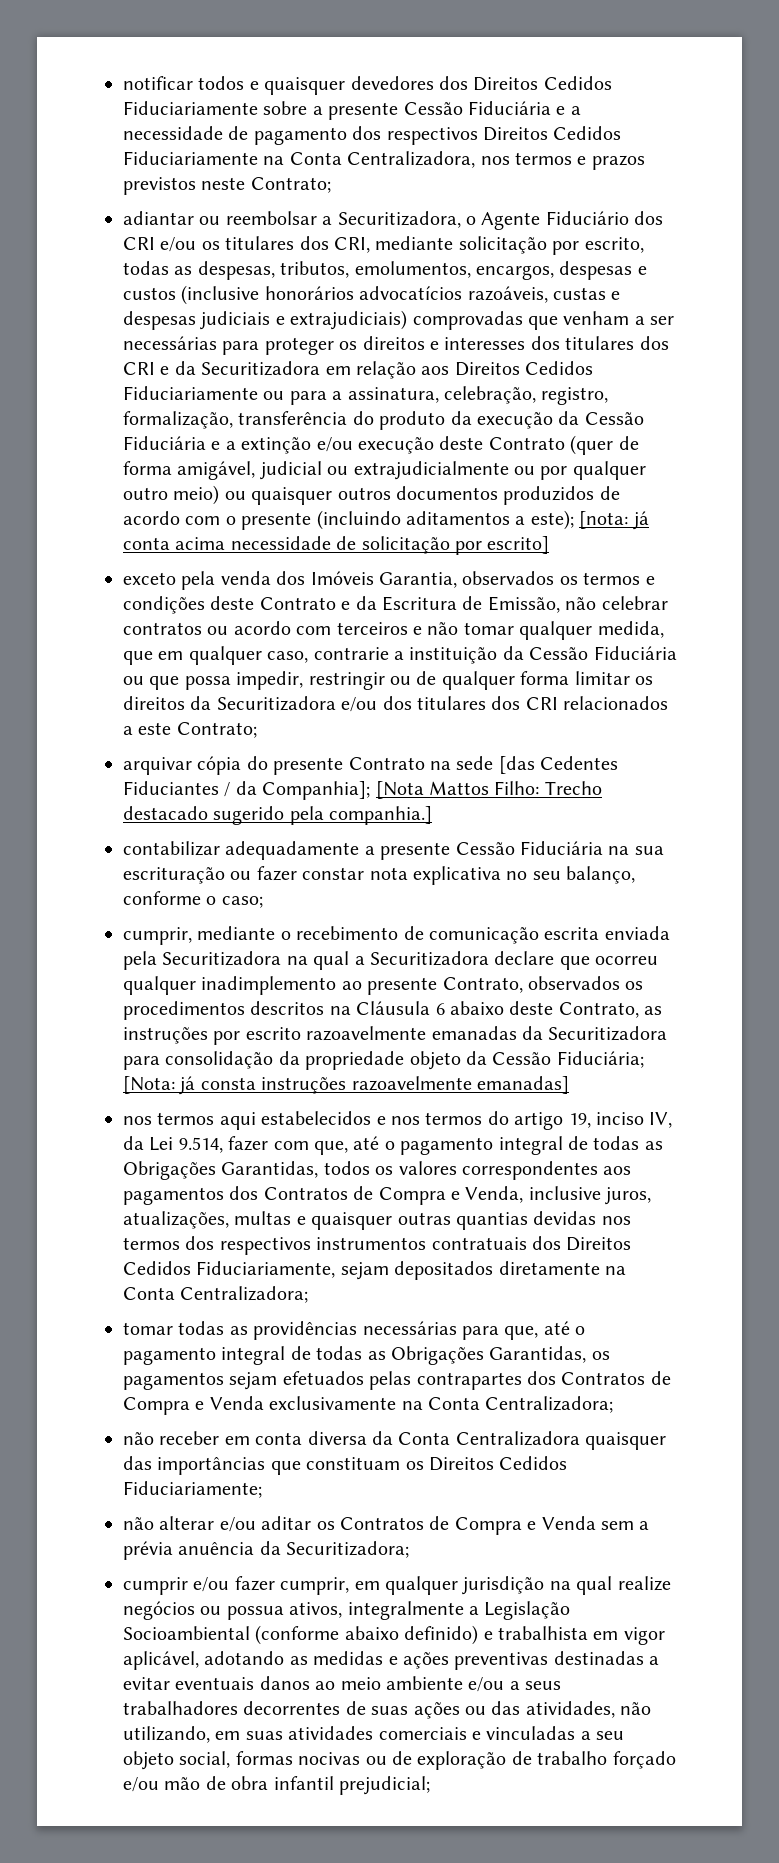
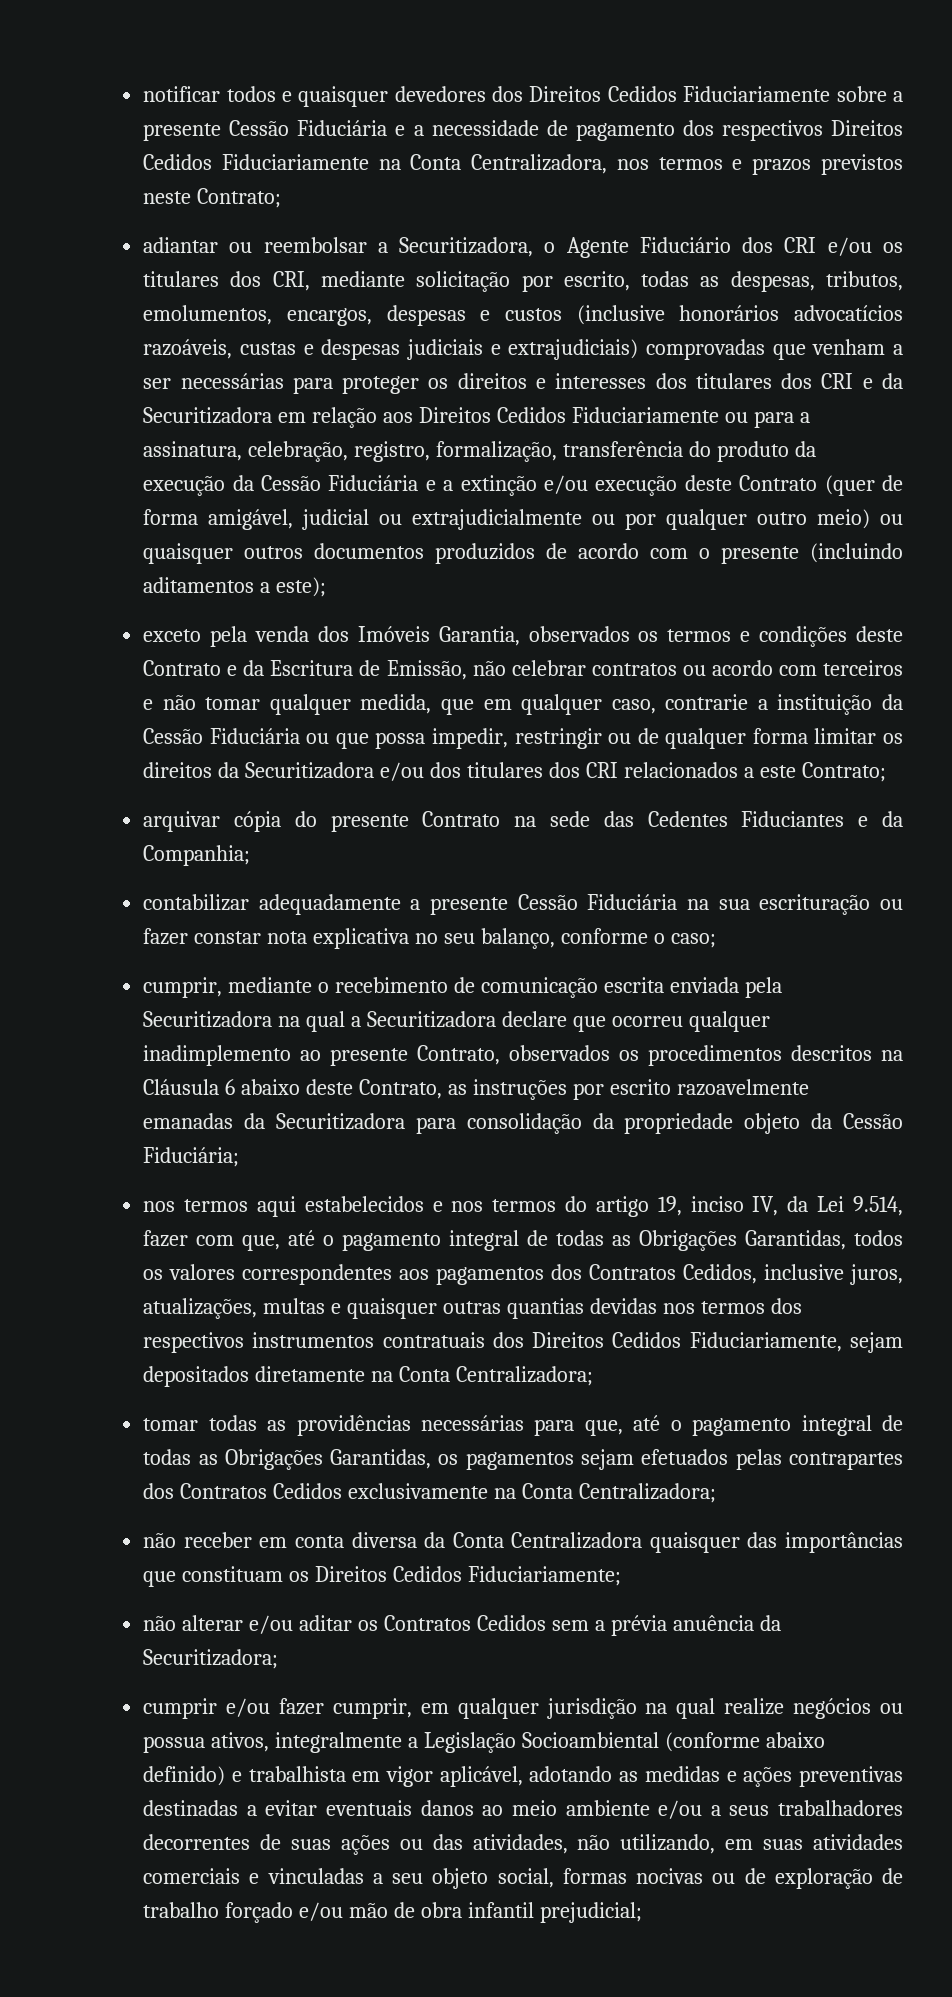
- [nota: já conta acima necessidade de solicitação por escrito]
- arquivar cópia do presente Contrato na sede [das Cedentes Fiduciantes / da Companhia]; [Nota Mattos Filho: Trecho destacado sugerido pela companhia.]
+ arquivar cópia do presente Contrato na sede das Cedentes Fiduciantes e da Companhia;
- cumprir, mediante o recebimento de comunicação escrita enviada pela Securitizadora na qual a Securitizadora declare que ocorreu qualquer inadimplemento ao presente Contrato, observados os procedimentos descritos na Cláusula 6 abaixo deste Contrato, as instruções por escrito razoavelmente emanadas da Securitizadora para consolidação da propriedade objeto da Cessão Fiduciária; [Nota: já consta instruções razoavelmente emanadas]
+ cumprir, mediante o recebimento de comunicação escrita enviada pela Securitizadora na qual a Securitizadora declare que ocorreu qualquer inadimplemento ao presente Contrato, observados os procedimentos descritos na Cláusula 6 abaixo deste Contrato, as instruções por escrito razoavelmente emanadas da Securitizadora para consolidação da propriedade objeto da Cessão Fiduciária;
- nos termos aqui estabelecidos e nos termos do artigo 19, inciso IV, da Lei 9.514, fazer com que, até o pagamento integral de todas as Obrigações Garantidas, todos os valores correspondentes aos pagamentos dos Contratos de Compra e Venda, inclusive juros, atualizações, multas e quaisquer outras quantias devidas nos termos dos respectivos instrumentos contratuais dos Direitos Cedidos Fiduciariamente, sejam depositados diretamente na Conta Centralizadora;
+ nos termos aqui estabelecidos e nos termos do artigo 19, inciso IV, da Lei 9.514, fazer com que, até o pagamento integral de todas as Obrigações Garantidas, todos os valores correspondentes aos pagamentos dos Contratos Cedidos, inclusive juros, atualizações, multas e quaisquer outras quantias devidas nos termos dos respectivos instrumentos contratuais dos Direitos Cedidos Fiduciariamente, sejam depositados diretamente na Conta Centralizadora;
- tomar todas as providências necessárias para que, até o pagamento integral de todas as Obrigações Garantidas, os pagamentos sejam efetuados pelas contrapartes dos Contratos de Compra e Venda exclusivamente na Conta Centralizadora;
+ tomar todas as providências necessárias para que, até o pagamento integral de todas as Obrigações Garantidas, os pagamentos sejam efetuados pelas contrapartes dos Contratos Cedidos exclusivamente na Conta Centralizadora;
- não alterar e/ou aditar os Contratos de Compra e Venda sem a prévia anuência da Securitizadora;
+ não alterar e/ou aditar os Contratos Cedidos sem a prévia anuência da Securitizadora;

